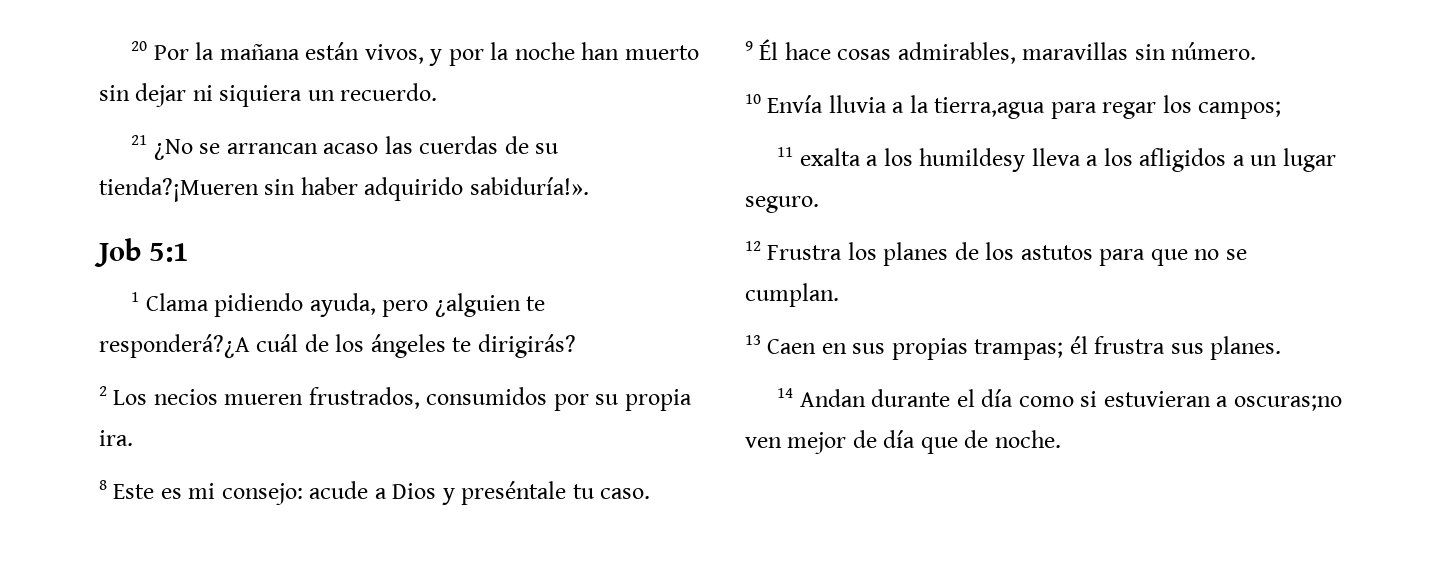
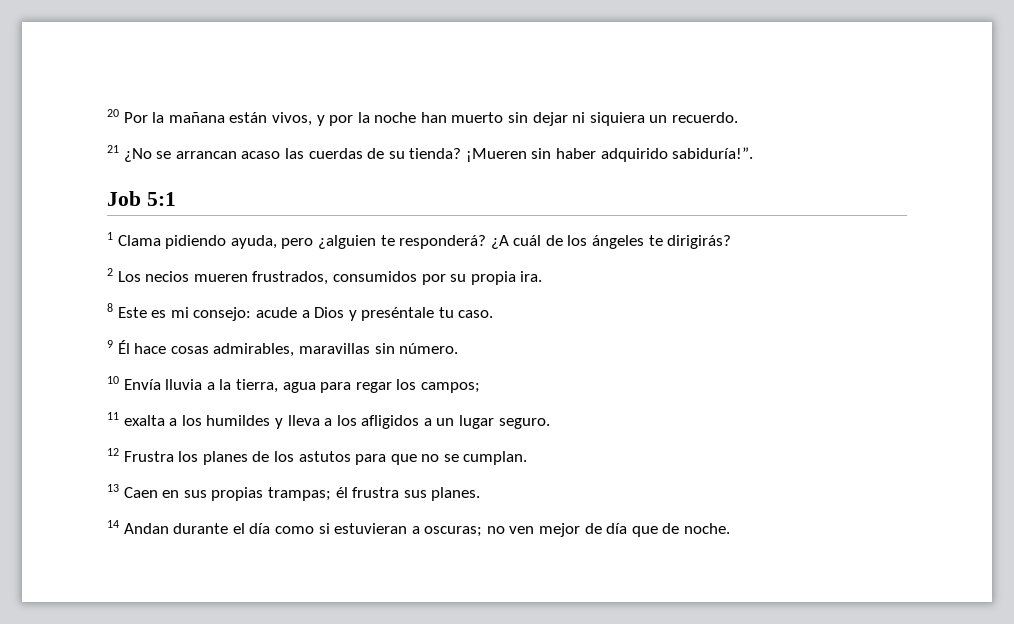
- 21 ¿No se arrancan acaso las cuerdas de su tienda?¡Mueren sin haber adquirido sabiduría!».
+ 21 ¿No se arrancan acaso las cuerdas de su tienda? ¡Mueren sin haber adquirido sabiduría!”.
- 1 Clama pidiendo ayuda, pero ¿alguien te responderá?¿A cuál de los ángeles te dirigirás?
+ 1 Clama pidiendo ayuda, pero ¿alguien te responderá? ¿A cuál de los ángeles te dirigirás?
- 10 Envía lluvia a la tierra,agua para regar los campos;
+ 10 Envía lluvia a la tierra, agua para regar los campos;
- 11 exalta a los humildesy lleva a los afligidos a un lugar seguro.
+ 11 exalta a los humildes y lleva a los afligidos a un lugar seguro.
- 14 Andan durante el día como si estuvieran a oscuras;no ven mejor de día que de noche.
+ 14 Andan durante el día como si estuvieran a oscuras; no ven mejor de día que de noche.

